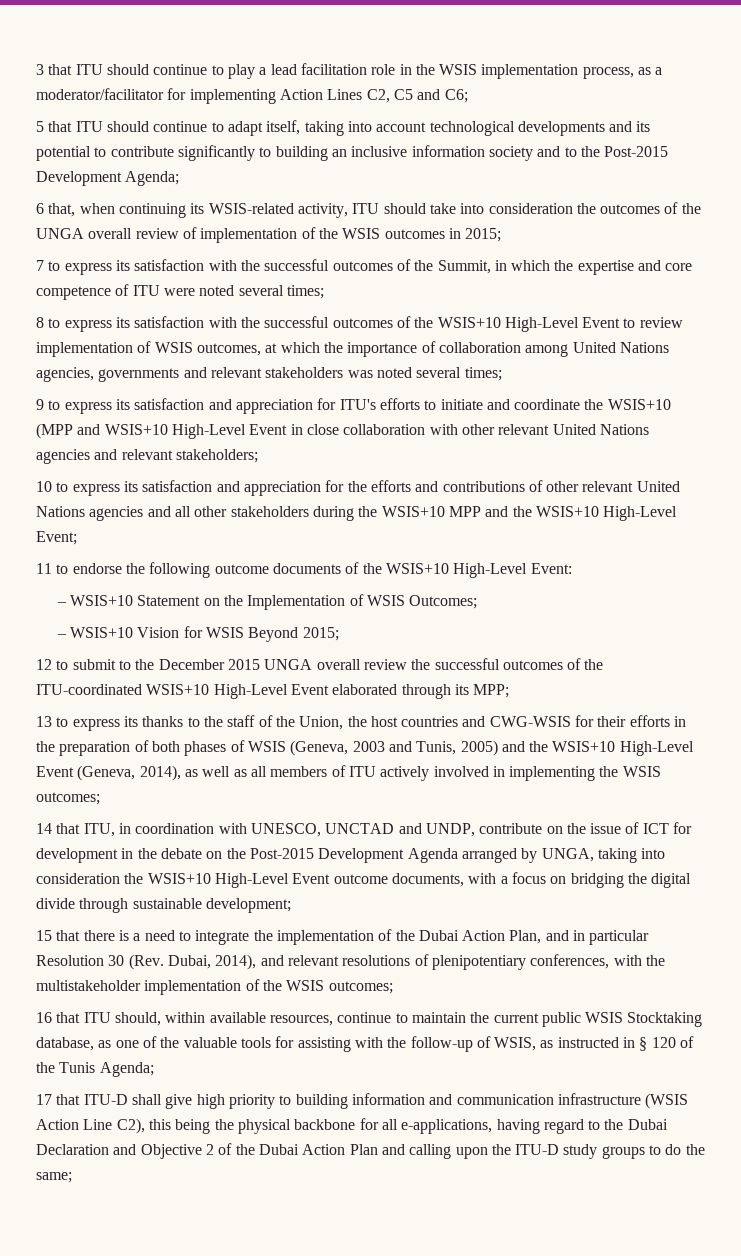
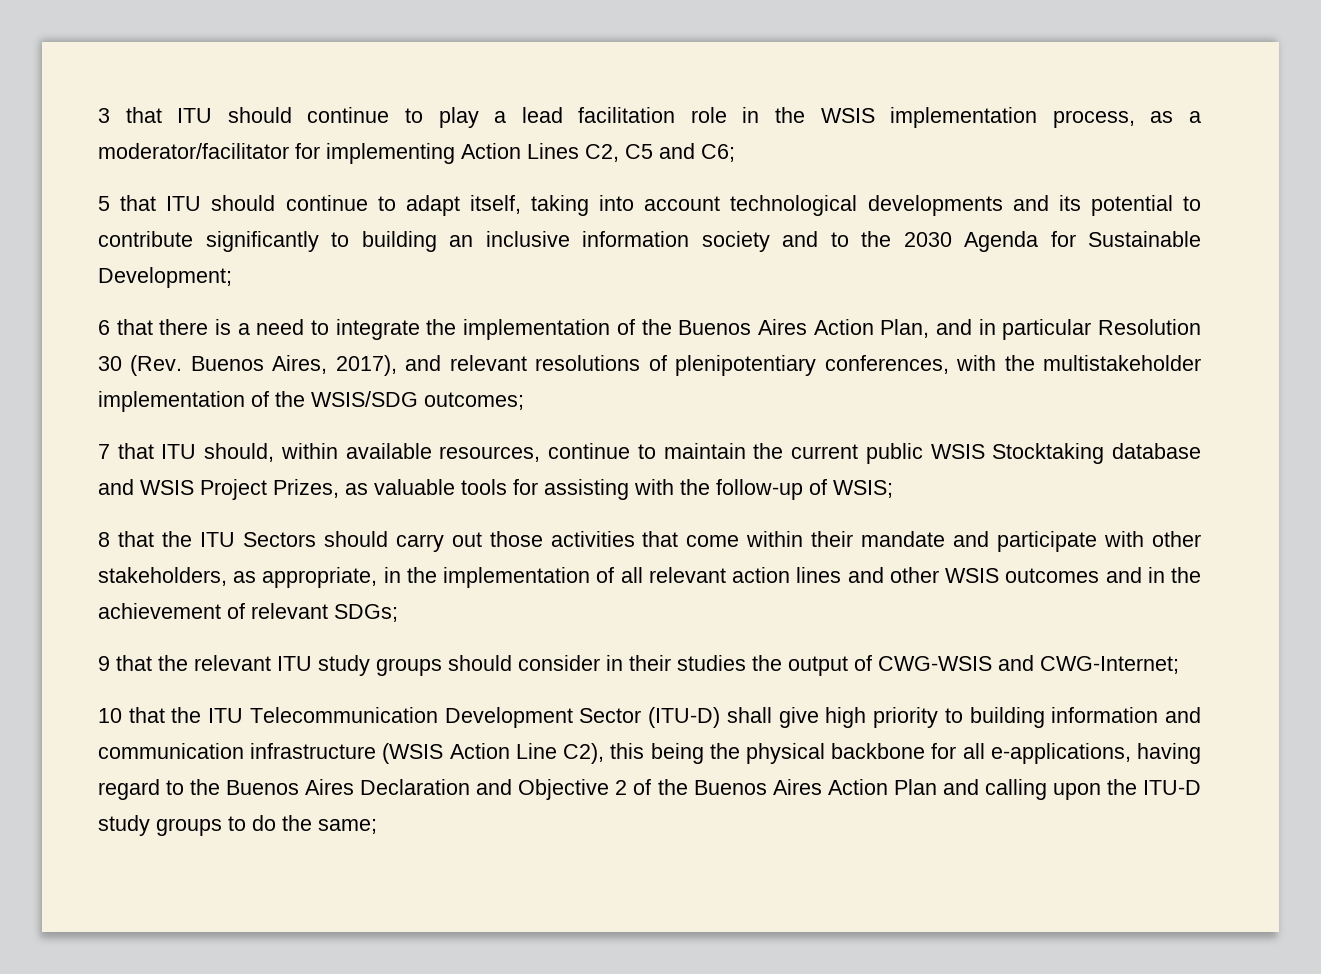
- 5 that ITU should continue to adapt itself, taking into account technological developments and its potential to contribute significantly to building an inclusive information society and to the Post-2015 Development Agenda;
- 6 that, when continuing its WSIS-related activity, ITU should take into consideration the outcomes of the UNGA overall review of implementation of the WSIS outcomes in 2015;
- 7 to express its satisfaction with the successful outcomes of the Summit, in which the expertise and core competence of ITU were noted several times;
- 8 to express its satisfaction with the successful outcomes of the WSIS+10 High-Level Event to review implementation of WSIS outcomes, at which the importance of collaboration among United Nations agencies, governments and relevant stakeholders was noted several times;
- 9 to express its satisfaction and appreciation for ITU's efforts to initiate and coordinate the WSIS+10 (MPP and WSIS+10 High-Level Event in close collaboration with other relevant United Nations agencies and relevant stakeholders;
- 10 to express its satisfaction and appreciation for the efforts and contributions of other relevant United Nations agencies and all other stakeholders during the WSIS+10 MPP and the WSIS+10 High-Level Event;
- 11 to endorse the following outcome documents of the WSIS+10 High-Level Event:
- – WSIS+10 Statement on the Implementation of WSIS Outcomes;
- – WSIS+10 Vision for WSIS Beyond 2015;
- 12 to submit to the December 2015 UNGA overall review the successful outcomes of the ITU-coordinated WSIS+10 High-Level Event elaborated through its MPP;
- 13 to express its thanks to the staff of the Union, the host countries and CWG-WSIS for their efforts in the preparation of both phases of WSIS (Geneva, 2003 and Tunis, 2005) and the WSIS+10 High-Level Event (Geneva, 2014), as well as all members of ITU actively involved in implementing the WSIS outcomes;
- 14 that ITU, in coordination with UNESCO, UNCTAD and UNDP, contribute on the issue of ICT for development in the debate on the Post-2015 Development Agenda arranged by UNGA, taking into consideration the WSIS+10 High-Level Event outcome documents, with a focus on bridging the digital divide through sustainable development;
- 15 that there is a need to integrate the implementation of the Dubai Action Plan, and in particular Resolution 30 (Rev. Dubai, 2014), and relevant resolutions of plenipotentiary conferences, with the multistakeholder implementation of the WSIS outcomes;
- 16 that ITU should, within available resources, continue to maintain the current public WSIS Stocktaking database, as one of the valuable tools for assisting with the follow-up of WSIS, as instructed in § 120 of the Tunis Agenda;
- 17 that ITU-D shall give high priority to building information and communication infrastructure (WSIS Action Line C2), this being the physical backbone for all e-applications, having regard to the Dubai Declaration and Objective 2 of the Dubai Action Plan and calling upon the ITU-D study groups to do the same;
+ 5 that ITU should continue to adapt itself, taking into account technological developments and its potential to contribute significantly to building an inclusive information society and to the 2030 Agenda for Sustainable Development;
+ 6 that there is a need to integrate the implementation of the Buenos Aires Action Plan, and in particular Resolution 30 (Rev. Buenos Aires, 2017), and relevant resolutions of plenipotentiary conferences, with the multistakeholder implementation of the WSIS/SDG outcomes;
+ 7 that ITU should, within available resources, continue to maintain the current public WSIS Stocktaking database and WSIS Project Prizes, as valuable tools for assisting with the follow-up of WSIS;
+ 8 that the ITU Sectors should carry out those activities that come within their mandate and participate with other stakeholders, as appropriate, in the implementation of all relevant action lines and other WSIS outcomes and in the achievement of relevant SDGs;
+ 9 that the relevant ITU study groups should consider in their studies the output of CWG-WSIS and CWG-Internet;
+ 10 that the ITU Telecommunication Development Sector (ITU-D) shall give high priority to building information and communication infrastructure (WSIS Action Line C2), this being the physical backbone for all e-applications, having regard to the Buenos Aires Declaration and Objective 2 of the Buenos Aires Action Plan and calling upon the ITU-D study groups to do the same;

